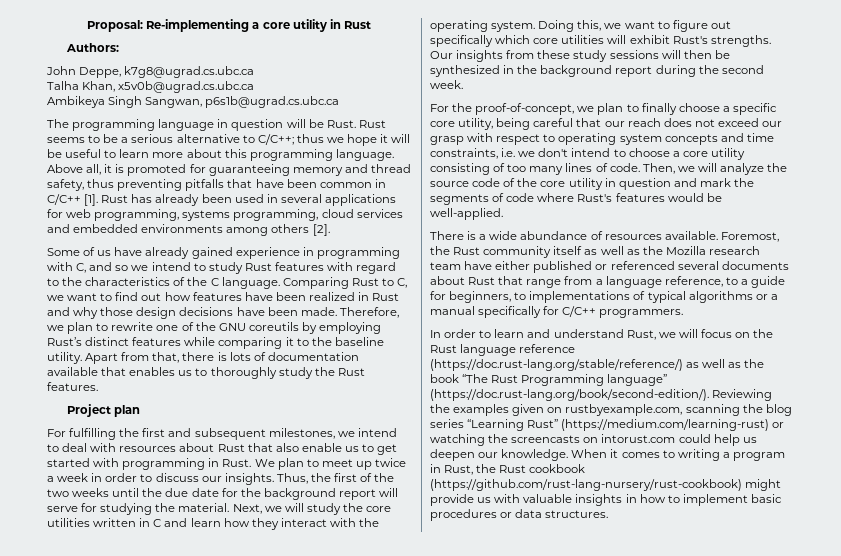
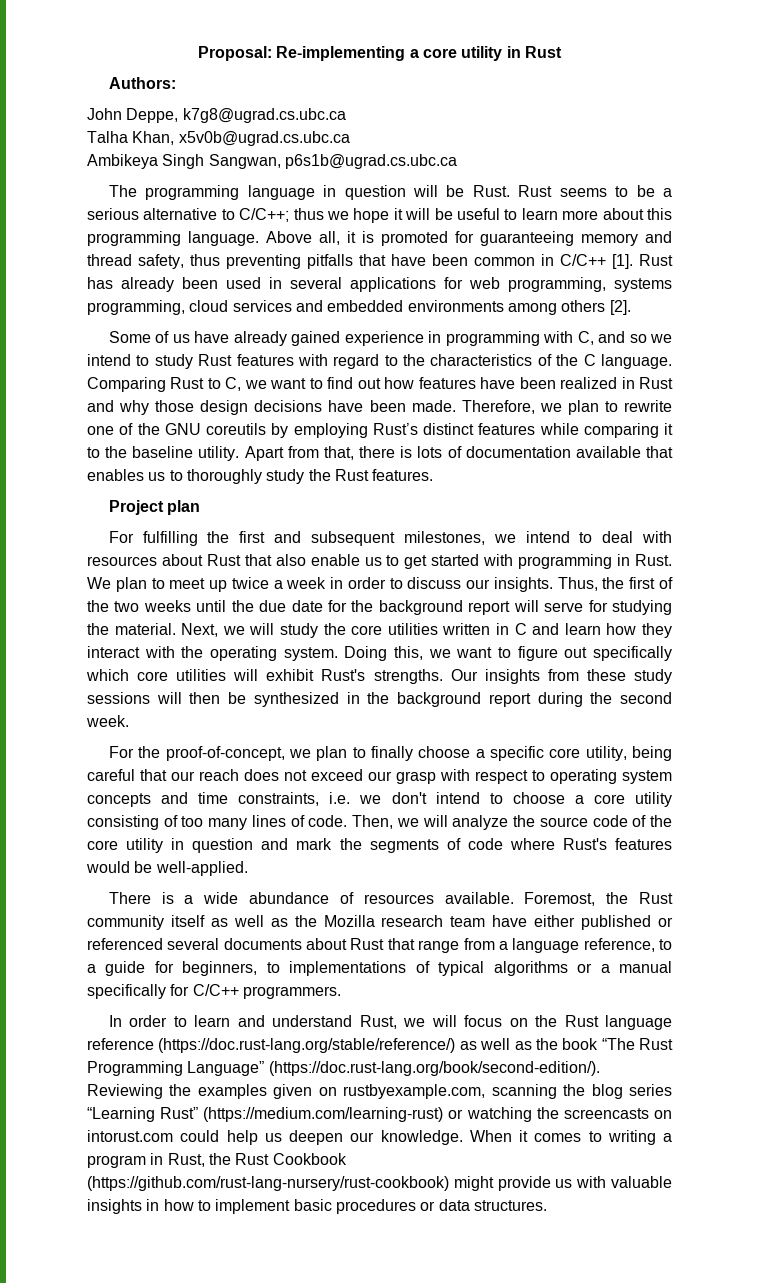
- In order to learn and understand Rust, we will focus on the Rust language reference (https://doc.rust-lang.org/stable/reference/) as well as the book “The Rust Programming language” (https://doc.rust-lang.org/book/second-edition/). Reviewing the examples given on rustbyexample.com, scanning the blog series “Learning Rust” (https://medium.com/learning-rust) or watching the screencasts on intorust.com could help us deepen our knowledge.
+ In order to learn and understand Rust, we will focus on the Rust language reference (https://doc.rust-lang.org/stable/reference/) as well as the book “The Rust Programming Language” (https://doc.rust-lang.org/book/second-edition/). Reviewing the examples given on rustbyexample.com, scanning the blog series “Learning Rust” (https://medium.com/learning-rust) or watching the screencasts on intorust.com could help us deepen our knowledge.
- When it comes to writing a program in Rust, the Rust cookbook (https://github.com/rust-lang-nursery/rust-cookbook) might provide us with valuable insights in how to implement basic procedures or data structures.
+ When it comes to writing a program in Rust, the Rust Cookbook (https://github.com/rust-lang-nursery/rust-cookbook) might provide us with valuable insights in how to implement basic procedures or data structures.

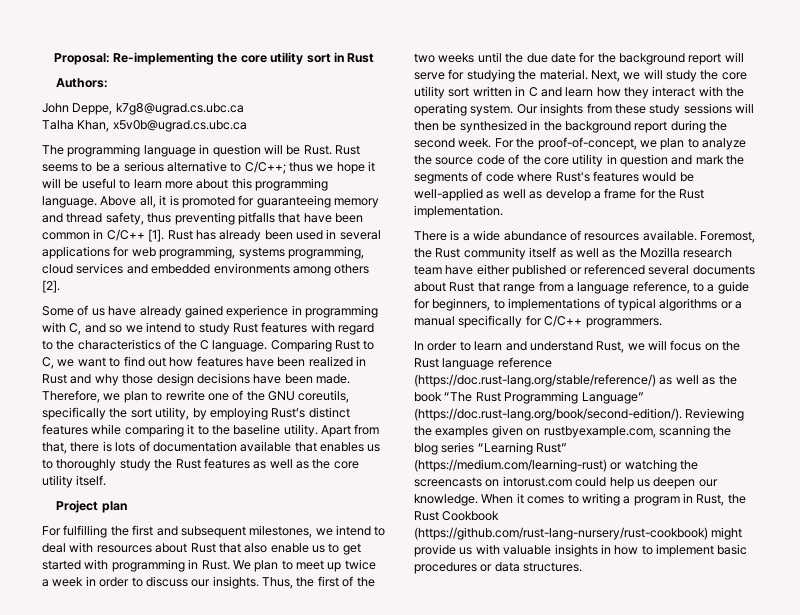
- Proposal: Re-implementing a core utility in Rust
+ Proposal: Re-implementing the core utility sort in Rust
- Ambikeya Singh Sangwan, p6s1b@ugrad.cs.ubc.ca
- Therefore, we plan to rewrite one of the GNU coreutils by employing Rust’s distinct features while comparing it to the baseline utility.
+ Therefore, we plan to rewrite one of the GNU coreutils, specifically the sort utility, by employing Rust’s distinct features while comparing it to the baseline utility.
- Apart from that, there is lots of documentation available that enables us to thoroughly study the Rust features.
+ Apart from that, there is lots of documentation available that enables us to thoroughly study the Rust features as well as the core utility itself.
- Next, we will study the core utilities written in C and learn how they interact with the operating system.
+ Next, we will study the core utility sort written in C and learn how they interact with the operating system.
- Doing this, we want to figure out specifically which core utilities will exhibit Rust's strengths.
- Our insights from these study sessions will then be synthesized in the background report during the second week.
- For the proof-of-concept, we plan to finally choose a specific core utility, being careful that our reach does not exceed our grasp with respect to operating system concepts and time constraints, i.e. we don't intend to choose a core utility consisting of too many lines of code. Then, we will analyze the source code of the core utility in question and mark the segments of code where Rust's features would be well-applied.
+ Our insights from these study sessions will then be synthesized in the background report during the second week. For the proof-of-concept, we plan to analyze the source code of the core utility in question and mark the segments of code where Rust's features would be well-applied as well as develop a frame for the Rust implementation.

